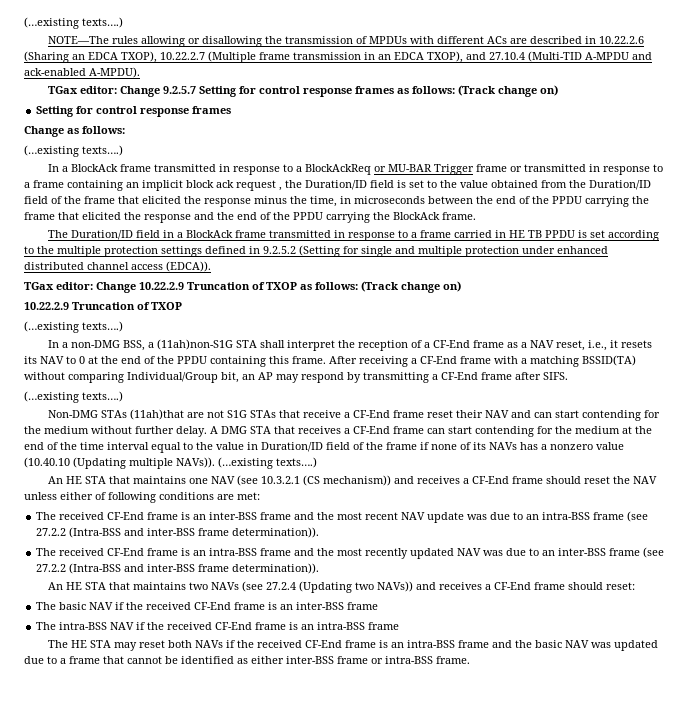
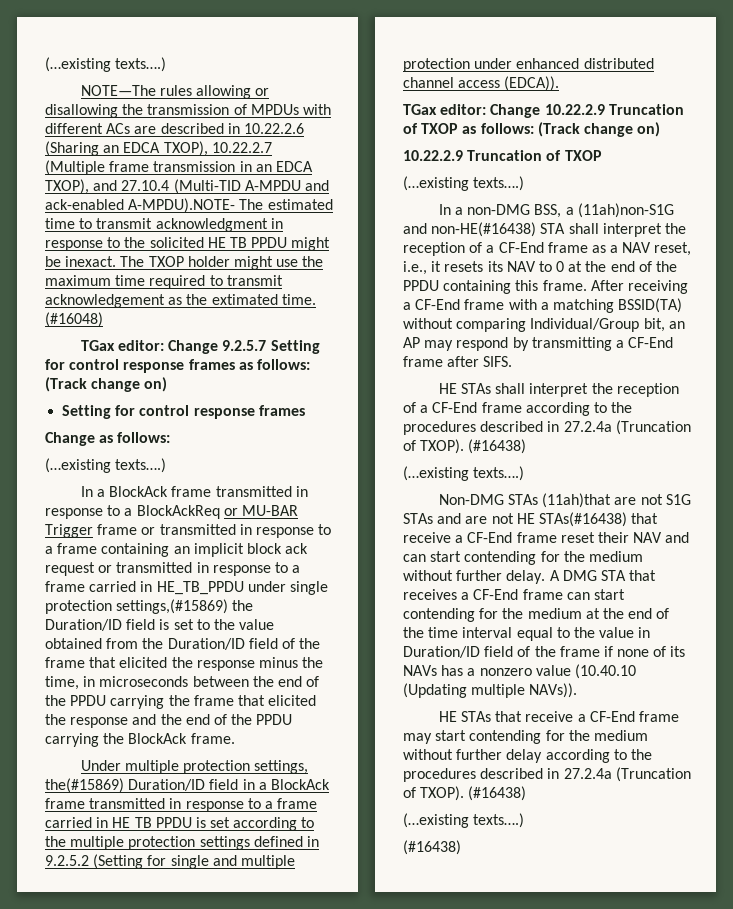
- NOTE—The rules allowing or disallowing the transmission of MPDUs with different ACs are described in 10.22.2.6 (Sharing an EDCA TXOP), 10.22.2.7 (Multiple frame transmission in an EDCA TXOP), and 27.10.4 (Multi-TID A-MPDU and ack-enabled A-MPDU).
+ NOTE—The rules allowing or disallowing the transmission of MPDUs with different ACs are described in 10.22.2.6 (Sharing an EDCA TXOP), 10.22.2.7 (Multiple frame transmission in an EDCA TXOP), and 27.10.4 (Multi-TID A-MPDU and ack-enabled A-MPDU).NOTE- The estimated time to transmit acknowledgment in response to the solicited HE TB PPDU might be inexact. The TXOP holder might use the maximum time required to transmit acknowledgement as the extimated time. (#16048)
- In a BlockAck frame transmitted in response to a BlockAckReq or MU-BAR Trigger frame or transmitted in response to a frame containing an implicit block ack request , the Duration/ID field is set to the value obtained from the Duration/ID field of the frame that elicited the response minus the time, in microseconds between the end of the PPDU carrying the frame that elicited the response and the end of the PPDU carrying the BlockAck frame.
+ In a BlockAck frame transmitted in response to a BlockAckReq or MU-BAR Trigger frame or transmitted in response to a frame containing an implicit block ack request or transmitted in response to a frame carried in HE_TB_PPDU under single protection settings,(#15869) the Duration/ID field is set to the value obtained from the Duration/ID field of the frame that elicited the response minus the time, in microseconds between the end of the PPDU carrying the frame that elicited the response and the end of the PPDU carrying the BlockAck frame.
- The Duration/ID field in a BlockAck frame transmitted in response to a frame carried in HE TB PPDU is set according to the multiple protection settings defined in 9.2.5.2 (Setting for single and multiple protection under enhanced distributed channel access (EDCA)).
+ Under multiple protection settings, the(#15869) Duration/ID field in a BlockAck frame transmitted in response to a frame carried in HE TB PPDU is set according to the multiple protection settings defined in 9.2.5.2 (Setting for single and multiple protection under enhanced distributed channel access (EDCA)).
- In a non-DMG BSS, a (11ah)non-S1G STA shall interpret the reception of a CF-End frame as a NAV reset, i.e., it resets its NAV to 0 at the end of the PPDU containing this frame.
+ In a non-DMG BSS, a (11ah)non-S1G and non-HE(#16438) STA shall interpret the reception of a CF-End frame as a NAV reset, i.e., it resets its NAV to 0 at the end of the PPDU containing this frame.
+ HE STAs shall interpret the reception of a CF-End frame according to the procedures described in 27.2.4a (Truncation of TXOP). (#16438)
- Non-DMG STAs (11ah)that are not S1G STAs that receive a CF-End frame reset their NAV and can start contending for the medium without further delay.
+ Non-DMG STAs (11ah)that are not S1G STAs and are not HE STAs(#16438) that receive a CF-End frame reset their NAV and can start contending for the medium without further delay.
- A DMG STA that receives a CF-End frame can start contending for the medium at the end of the time interval equal to the value in Duration/ID field of the frame if none of its NAVs has a nonzero value (10.40.10 (Updating multiple NAVs)). (…existing texts….)
- An HE STA that maintains one NAV (see 10.3.2.1 (CS mechanism)) and receives a CF-End frame should reset the NAV unless either of following conditions are met:
- The received CF-End frame is an inter-BSS frame and the most recent NAV update was due to an intra-BSS frame (see 27.2.2 (Intra-BSS and inter-BSS frame determination)).
- The received CF-End frame is an intra-BSS frame and the most recently updated NAV was due to an inter-BSS frame (see 27.2.2 (Intra-BSS and inter-BSS frame determination)).
- An HE STA that maintains two NAVs (see 27.2.4 (Updating two NAVs)) and receives a CF-End frame should reset:
- The basic NAV if the received CF-End frame is an inter-BSS frame
- The intra-BSS NAV if the received CF-End frame is an intra-BSS frame
- The HE STA may reset both NAVs if the received CF-End frame is an intra-BSS frame and the basic NAV was updated due to a frame that cannot be identified as either inter-BSS frame or intra-BSS frame.
+ A DMG STA that receives a CF-End frame can start contending for the medium at the end of the time interval equal to the value in Duration/ID field of the frame if none of its NAVs has a nonzero value (10.40.10 (Updating multiple NAVs)).
+ HE STAs that receive a CF-End frame may start contending for the medium without further delay according to the procedures described in 27.2.4a (Truncation of TXOP). (#16438)
+ (…existing texts….)
+ (#16438)

